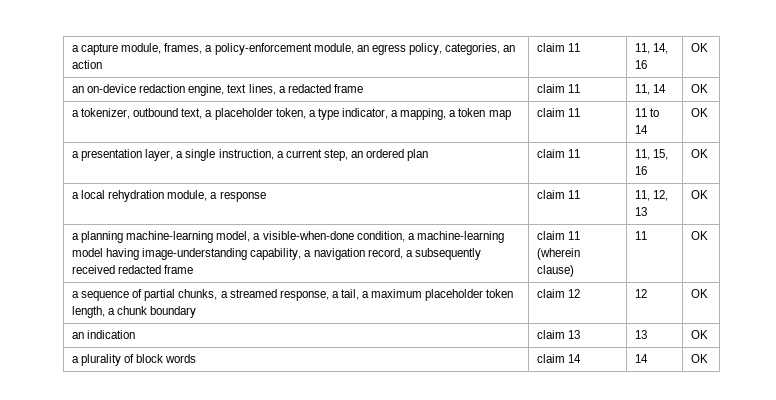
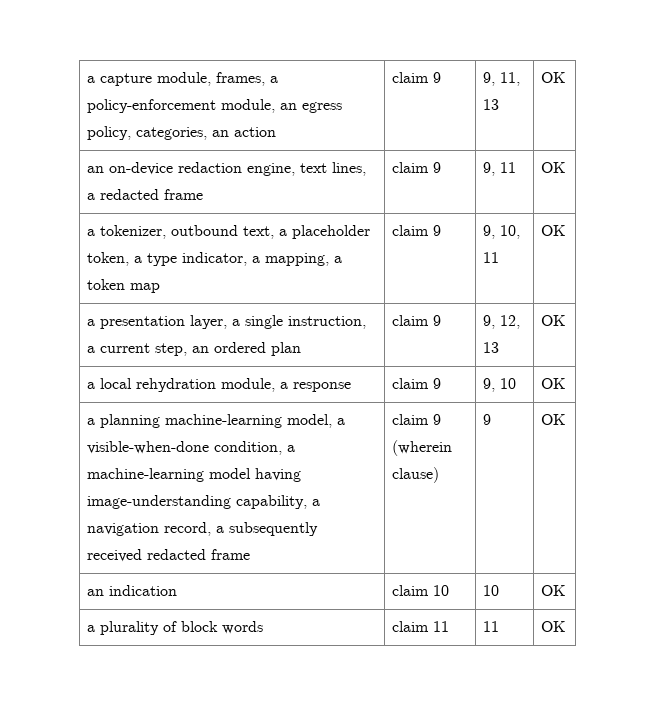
- a capture module, frames, a policy-enforcement module, an egress policy, categories, an action | claim 11 | 11, 14, 16 | OK
+ a capture module, frames, a policy-enforcement module, an egress policy, categories, an action | claim 9 | 9, 11, 13 | OK
- an on-device redaction engine, text lines, a redacted frame | claim 11 | 11, 14 | OK
+ an on-device redaction engine, text lines, a redacted frame | claim 9 | 9, 11 | OK
- a tokenizer, outbound text, a placeholder token, a type indicator, a mapping, a token map | claim 11 | 11 to 14 | OK
+ a tokenizer, outbound text, a placeholder token, a type indicator, a mapping, a token map | claim 9 | 9, 10, 11 | OK
- a presentation layer, a single instruction, a current step, an ordered plan | claim 11 | 11, 15, 16 | OK
+ a presentation layer, a single instruction, a current step, an ordered plan | claim 9 | 9, 12, 13 | OK
- a local rehydration module, a response | claim 11 | 11, 12, 13 | OK
+ a local rehydration module, a response | claim 9 | 9, 10 | OK
- a planning machine-learning model, a visible-when-done condition, a machine-learning model having image-understanding capability, a navigation record, a subsequently received redacted frame | claim 11 (wherein clause) | 11 | OK
- a sequence of partial chunks, a streamed response, a tail, a maximum placeholder token length, a chunk boundary | claim 12 | 12 | OK
+ a planning machine-learning model, a visible-when-done condition, a machine-learning model having image-understanding capability, a navigation record, a subsequently received redacted frame | claim 9 (wherein clause) | 9 | OK
- an indication | claim 13 | 13 | OK
+ an indication | claim 10 | 10 | OK
- a plurality of block words | claim 14 | 14 | OK
+ a plurality of block words | claim 11 | 11 | OK

